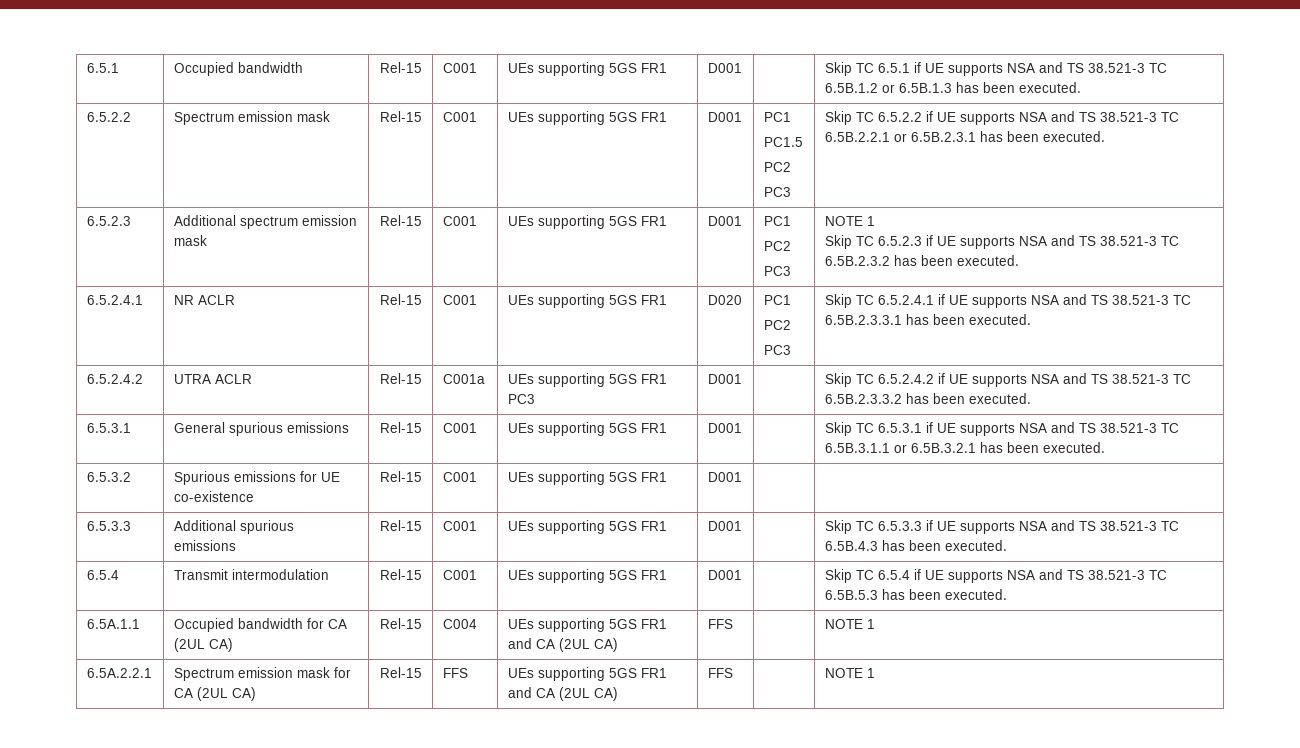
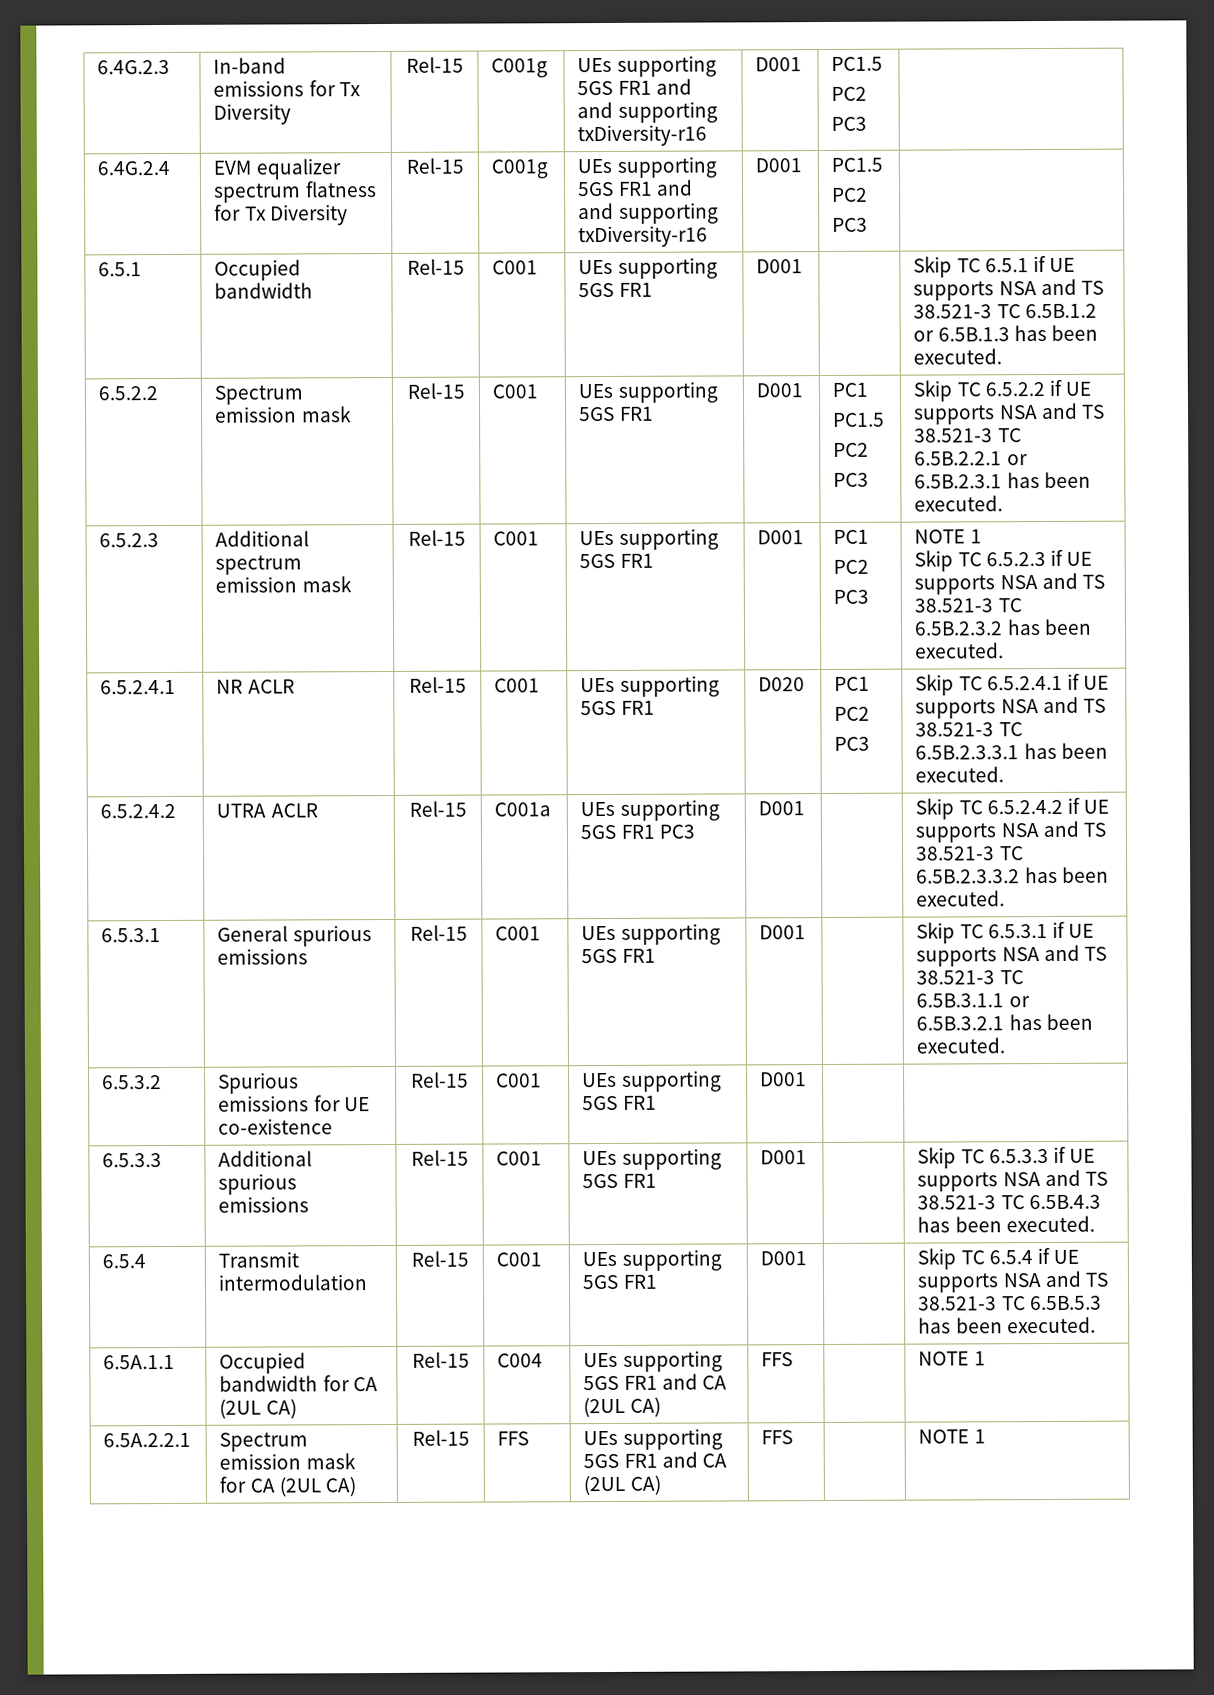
+ 6.4G.2.3 | In-band emissions for Tx Diversity | Rel-15 | C001g | UEs supporting 5GS FR1 and and supporting txDiversity-r16 | D001 | PC1.5
+ PC2
+ PC3 |
+ 6.4G.2.4 | EVM equalizer spectrum flatness for Tx Diversity | Rel-15 | C001g | UEs supporting 5GS FR1 and and supporting txDiversity-r16 | D001 | PC1.5
+ PC2
+ PC3 |

